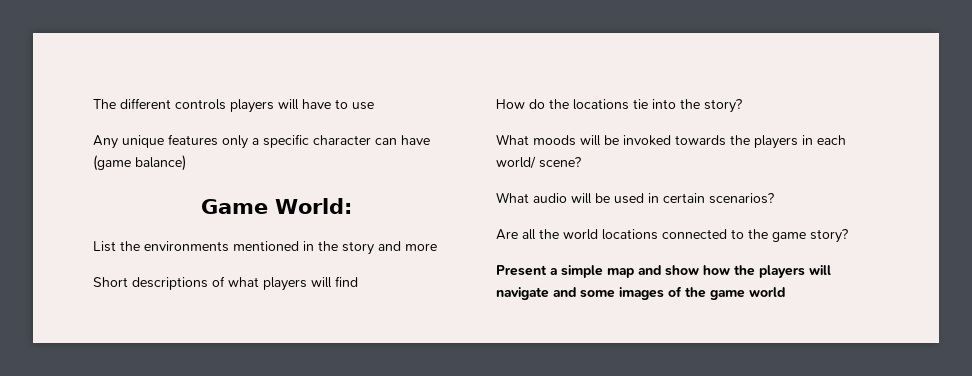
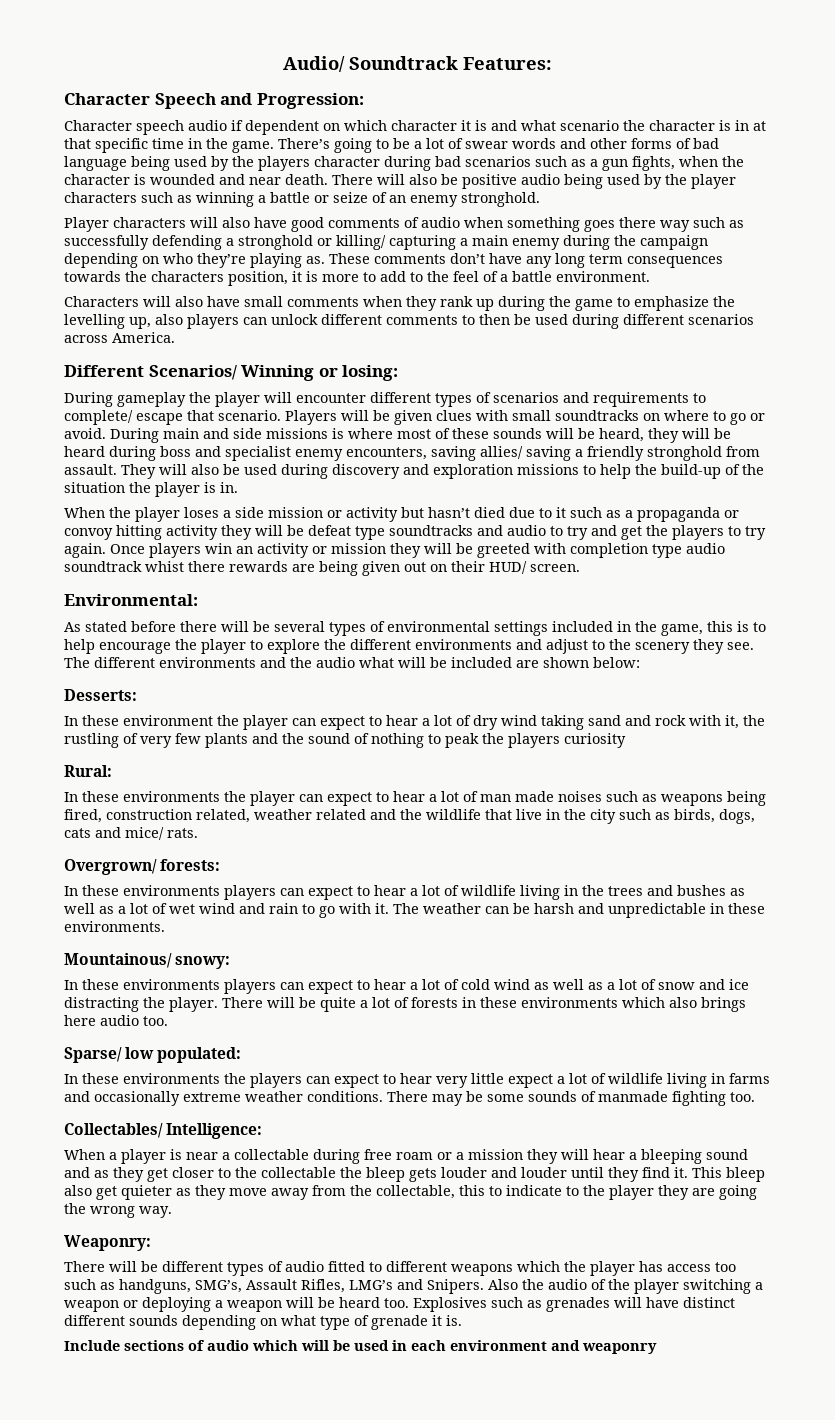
- The different controls players will have to use
- Any unique features only a specific character can have (game balance)
- Game World:
- List the environments mentioned in the story and more
- Short descriptions of what players will find
- How do the locations tie into the story?
- What moods will be invoked towards the players in each world/ scene?
- What audio will be used in certain scenarios?
- Are all the world locations connected to the game story?
- Present a simple map and show how the players will navigate and some images of the game world
+ Audio/ Soundtrack Features:
+ Character Speech and Progression:
+ Character speech audio if dependent on which character it is and what scenario the character is in at that specific time in the game. There’s going to be a lot of swear words and other forms of bad language being used by the players character during bad scenarios such as a gun fights, when the character is wounded and near death. There will also be positive audio being used by the player characters such as winning a battle or seize of an enemy stronghold.
+ Player characters will also have good comments of audio when something goes there way such as successfully defending a stronghold or killing/ capturing a main enemy during the campaign depending on who they’re playing as. These comments don’t have any long term consequences towards the characters position, it is more to add to the feel of a battle environment.
+ Characters will also have small comments when they rank up during the game to emphasize the levelling up, also players can unlock different comments to then be used during different scenarios across America.
+ Different Scenarios/ Winning or losing:
+ During gameplay the player will encounter different types of scenarios and requirements to complete/ escape that scenario. Players will be given clues with small soundtracks on where to go or avoid. During main and side missions is where most of these sounds will be heard, they will be heard during boss and specialist enemy encounters, saving allies/ saving a friendly stronghold from assault. They will also be used during discovery and exploration missions to help the build-up of the situation the player is in.
+ When the player loses a side mission or activity but hasn’t died due to it such as a propaganda or convoy hitting activity they will be defeat type soundtracks and audio to try and get the players to try again. Once players win an activity or mission they will be greeted with completion type audio soundtrack whist there rewards are being given out on their HUD/ screen.
+ Environmental:
+ As stated before there will be several types of environmental settings included in the game, this is to help encourage the player to explore the different environments and adjust to the scenery they see. The different environments and the audio what will be included are shown below:
+ Desserts:
+ In these environment the player can expect to hear a lot of dry wind taking sand and rock with it, the rustling of very few plants and the sound of nothing to peak the players curiosity
+ Rural:
+ In these environments the player can expect to hear a lot of man made noises such as weapons being fired, construction related, weather related and the wildlife that live in the city such as birds, dogs, cats and mice/ rats.
+ Overgrown/ forests:
+ In these environments players can expect to hear a lot of wildlife living in the trees and bushes as well as a lot of wet wind and rain to go with it. The weather can be harsh and unpredictable in these environments.
+ Mountainous/ snowy:
+ In these environments players can expect to hear a lot of cold wind as well as a lot of snow and ice distracting the player. There will be quite a lot of forests in these environments which also brings here audio too.
+ Sparse/ low populated:
+ In these environments the players can expect to hear very little expect a lot of wildlife living in farms and occasionally extreme weather conditions. There may be some sounds of manmade fighting too.
+ Collectables/ Intelligence:
+ When a player is near a collectable during free roam or a mission they will hear a bleeping sound and as they get closer to the collectable the bleep gets louder and louder until they find it. This bleep also get quieter as they move away from the collectable, this to indicate to the player they are going the wrong way.
+ Weaponry:
+ There will be different types of audio fitted to different weapons which the player has access too such as handguns, SMG’s, Assault Rifles, LMG’s and Snipers. Also the audio of the player switching a weapon or deploying a weapon will be heard too. Explosives such as grenades will have distinct different sounds depending on what type of grenade it is.
+ Include sections of audio which will be used in each environment and weaponry

